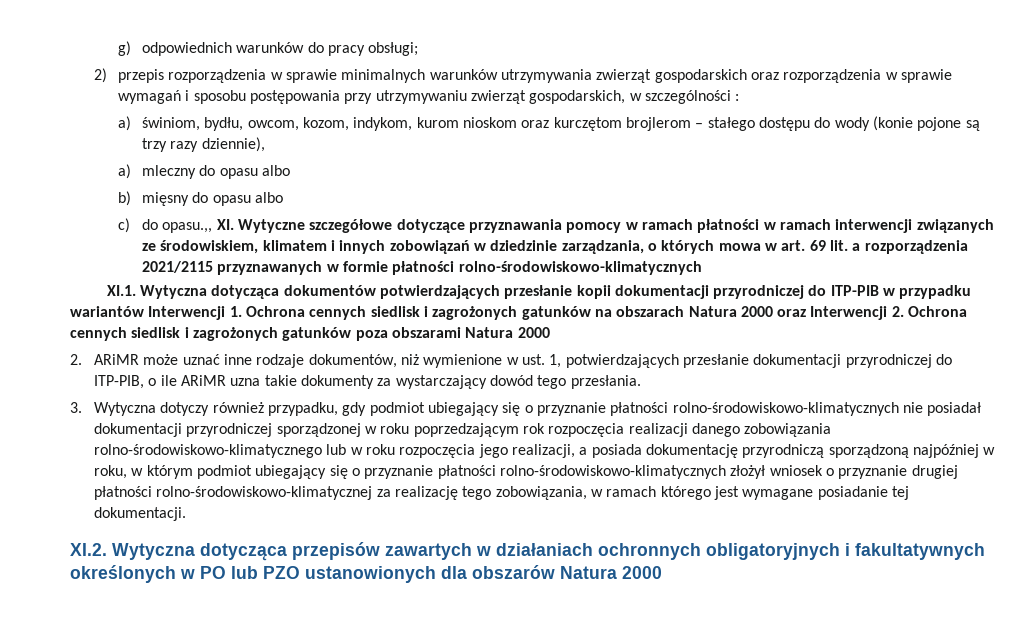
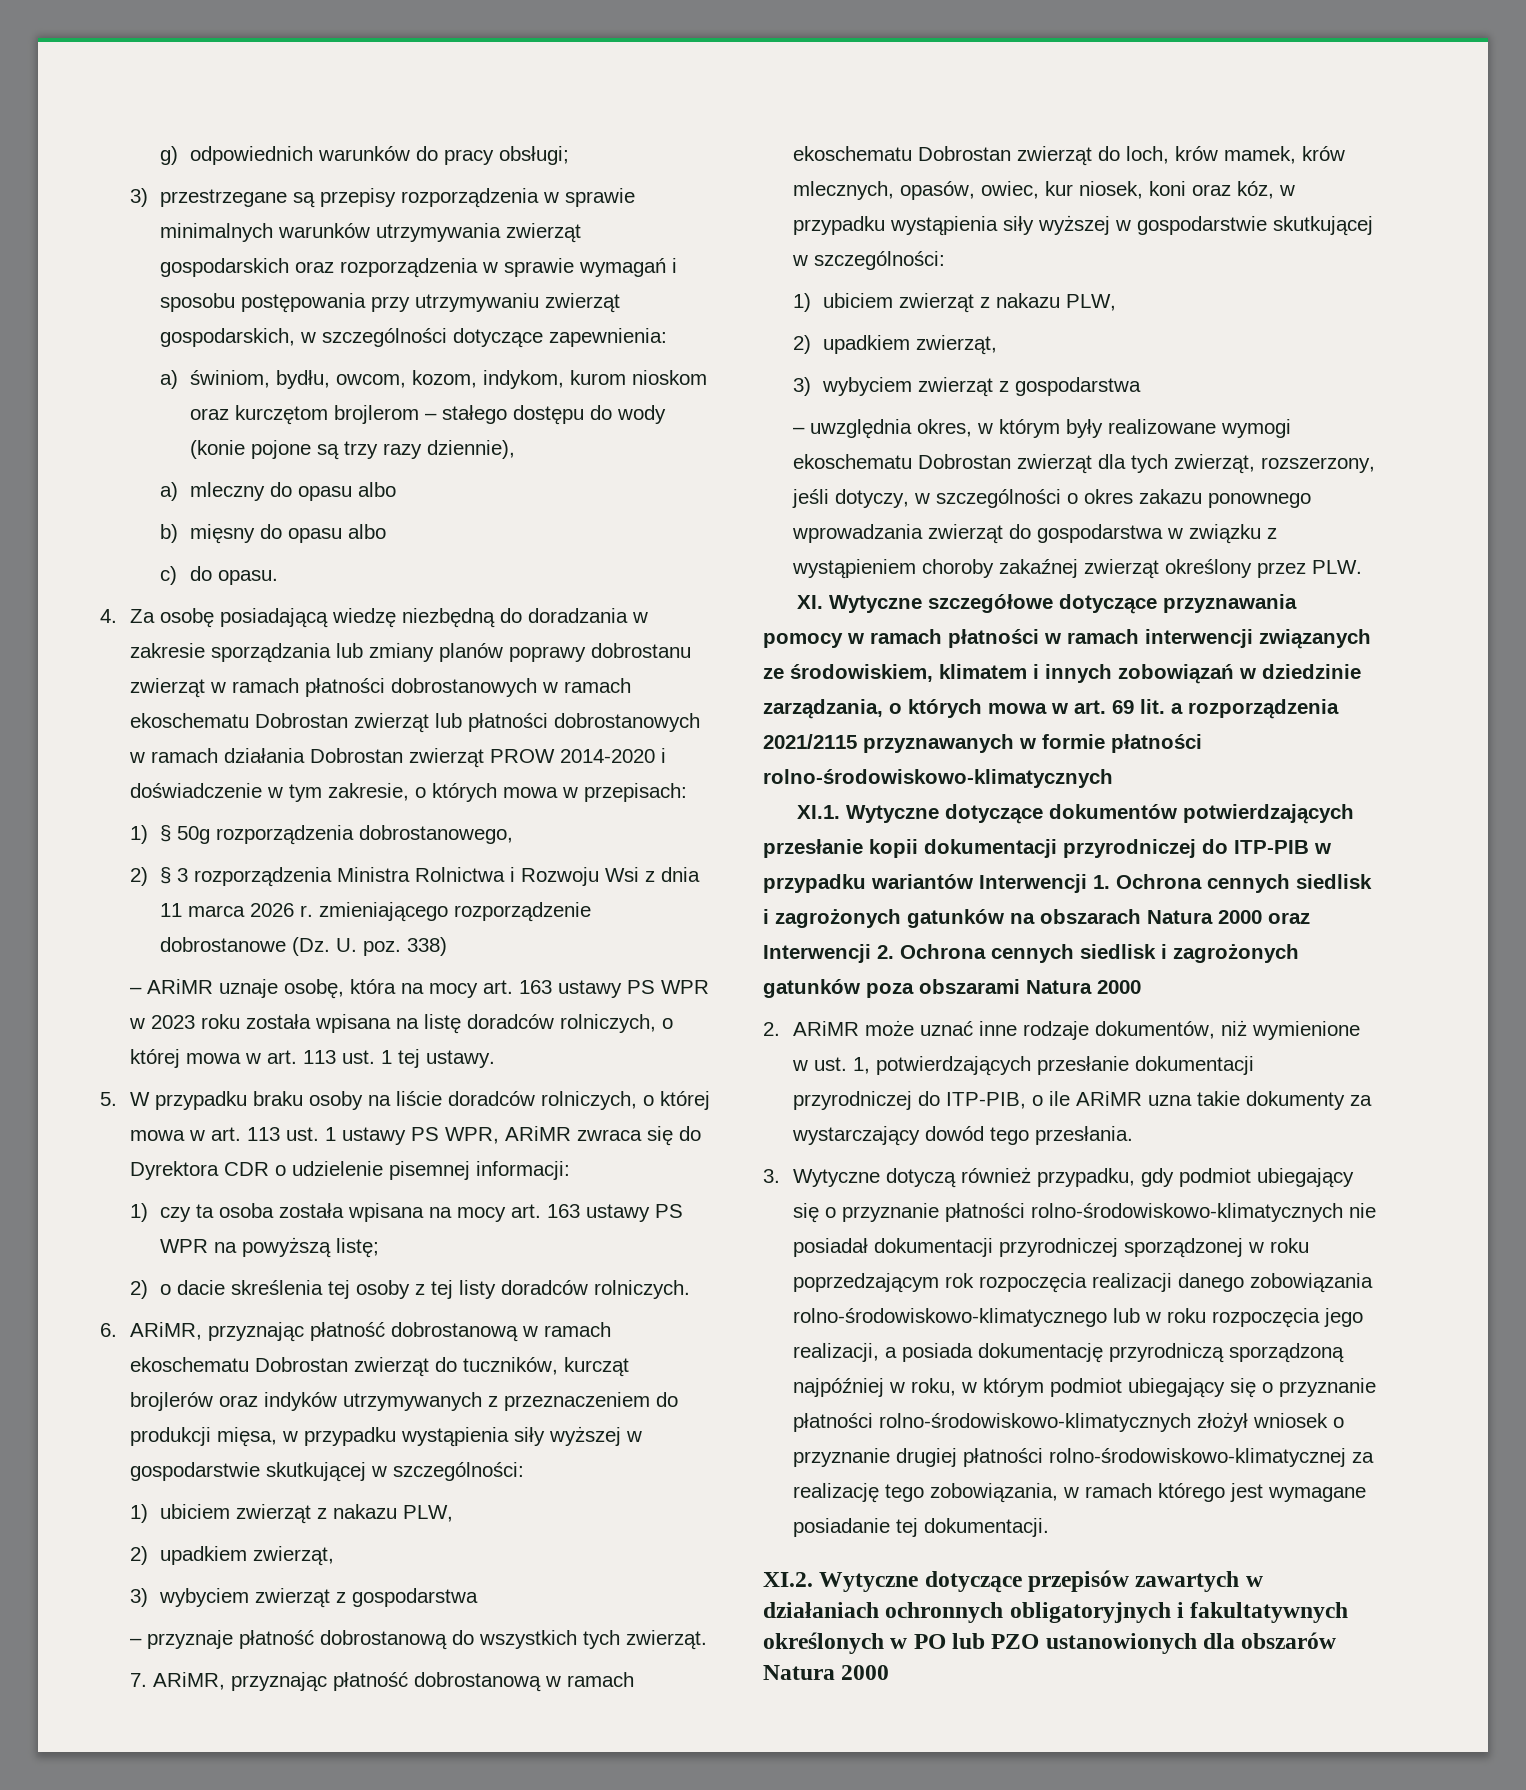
- 2) przepis rozporządzenia w sprawie minimalnych warunków utrzymywania zwierząt gospodarskich oraz rozporządzenia w sprawie wymagań i sposobu postępowania przy utrzymywaniu zwierząt gospodarskich, w szczególności :
+ 3) przestrzegane są przepisy rozporządzenia w sprawie minimalnych warunków utrzymywania zwierząt gospodarskich oraz rozporządzenia w sprawie wymagań i sposobu postępowania przy utrzymywaniu zwierząt gospodarskich, w szczególności dotyczące zapewnienia:
- c) do opasu.,, XI. Wytyczne szczegółowe dotyczące przyznawania pomocy w ramach płatności w ramach interwencji związanych ze środowiskiem, klimatem i innych zobowiązań w dziedzinie zarządzania, o których mowa w art. 69 lit. a rozporządzenia 2021/2115 przyznawanych w formie płatności rolno-środowiskowo-klimatycznych
+ c) do opasu.
+ 4. Za osobę posiadającą wiedzę niezbędną do doradzania w zakresie sporządzania lub zmiany planów poprawy dobrostanu zwierząt w ramach płatności dobrostanowych w ramach ekoschematu Dobrostan zwierząt lub płatności dobrostanowych w ramach działania Dobrostan zwierząt PROW 2014-2020 i doświadczenie w tym zakresie, o których mowa w przepisach:
+ 1) § 50g rozporządzenia dobrostanowego,
+ 2) § 3 rozporządzenia Ministra Rolnictwa i Rozwoju Wsi z dnia 11 marca 2026 r. zmieniającego rozporządzenie dobrostanowe (Dz. U. poz. 338)
+ – ARiMR uznaje osobę, która na mocy art. 163 ustawy PS WPR w 2023 roku została wpisana na listę doradców rolniczych, o której mowa w art. 113 ust. 1 tej ustawy.
+ 5. W przypadku braku osoby na liście doradców rolniczych, o której mowa w art. 113 ust. 1 ustawy PS WPR, ARiMR zwraca się do Dyrektora CDR o udzielenie pisemnej informacji:
+ 1) czy ta osoba została wpisana na mocy art. 163 ustawy PS WPR na powyższą listę;
+ 2) o dacie skreślenia tej osoby z tej listy doradców rolniczych.
+ 6. ARiMR, przyznając płatność dobrostanową w ramach ekoschematu Dobrostan zwierząt do tuczników, kurcząt brojlerów oraz indyków utrzymywanych z przeznaczeniem do produkcji mięsa, w przypadku wystąpienia siły wyższej w gospodarstwie skutkującej w szczególności:
+ 1) ubiciem zwierząt z nakazu PLW,
+ 2) upadkiem zwierząt,
+ 3) wybyciem zwierząt z gospodarstwa
+ – przyznaje płatność dobrostanową do wszystkich tych zwierząt.
+ 7. ARiMR, przyznając płatność dobrostanową w ramach ekoschematu Dobrostan zwierząt do loch, krów mamek, krów mlecznych, opasów, owiec, kur niosek, koni oraz kóz, w przypadku wystąpienia siły wyższej w gospodarstwie skutkującej w szczególności:
+ 1) ubiciem zwierząt z nakazu PLW,
+ 2) upadkiem zwierząt,
+ 3) wybyciem zwierząt z gospodarstwa
+ – uwzględnia okres, w którym były realizowane wymogi ekoschematu Dobrostan zwierząt dla tych zwierząt, rozszerzony, jeśli dotyczy, w szczególności o okres zakazu ponownego wprowadzania zwierząt do gospodarstwa w związku z wystąpieniem choroby zakaźnej zwierząt określony przez PLW.
+ XI. Wytyczne szczegółowe dotyczące przyznawania pomocy w ramach płatności w ramach interwencji związanych ze środowiskiem, klimatem i innych zobowiązań w dziedzinie zarządzania, o których mowa w art. 69 lit. a rozporządzenia 2021/2115 przyznawanych w formie płatności rolno-środowiskowo-klimatycznych
- XI.1. Wytyczna dotycząca dokumentów potwierdzających przesłanie kopii dokumentacji przyrodniczej do ITP-PIB w przypadku wariantów Interwencji 1. Ochrona cennych siedlisk i zagrożonych gatunków na obszarach Natura 2000 oraz Interwencji 2. Ochrona cennych siedlisk i zagrożonych gatunków poza obszarami Natura 2000
+ XI.1. Wytyczne dotyczące dokumentów potwierdzających przesłanie kopii dokumentacji przyrodniczej do ITP-PIB w przypadku wariantów Interwencji 1. Ochrona cennych siedlisk i zagrożonych gatunków na obszarach Natura 2000 oraz Interwencji 2. Ochrona cennych siedlisk i zagrożonych gatunków poza obszarami Natura 2000
- 3. Wytyczna dotyczy również przypadku, gdy podmiot ubiegający się o przyznanie płatności rolno-środowiskowo-klimatycznych nie posiadał dokumentacji przyrodniczej sporządzonej w roku poprzedzającym rok rozpoczęcia realizacji danego zobowiązania rolno-środowiskowo-klimatycznego lub w roku rozpoczęcia jego realizacji, a posiada dokumentację przyrodniczą sporządzoną najpóźniej w roku, w którym podmiot ubiegający się o przyznanie płatności rolno-środowiskowo-klimatycznych złożył wniosek o przyznanie drugiej płatności rolno-środowiskowo-klimatycznej za realizację tego zobowiązania, w ramach którego jest wymagane posiadanie tej dokumentacji.
+ 3. Wytyczne dotyczą również przypadku, gdy podmiot ubiegający się o przyznanie płatności rolno-środowiskowo-klimatycznych nie posiadał dokumentacji przyrodniczej sporządzonej w roku poprzedzającym rok rozpoczęcia realizacji danego zobowiązania rolno-środowiskowo-klimatycznego lub w roku rozpoczęcia jego realizacji, a posiada dokumentację przyrodniczą sporządzoną najpóźniej w roku, w którym podmiot ubiegający się o przyznanie płatności rolno-środowiskowo-klimatycznych złożył wniosek o przyznanie drugiej płatności rolno-środowiskowo-klimatycznej za realizację tego zobowiązania, w ramach którego jest wymagane posiadanie tej dokumentacji.
- XI.2. Wytyczna dotycząca przepisów zawartych w działaniach ochronnych obligatoryjnych i fakultatywnych określonych w PO lub PZO ustanowionych dla obszarów Natura 2000
+ XI.2. Wytyczne dotyczące przepisów zawartych w działaniach ochronnych obligatoryjnych i fakultatywnych określonych w PO lub PZO ustanowionych dla obszarów Natura 2000

